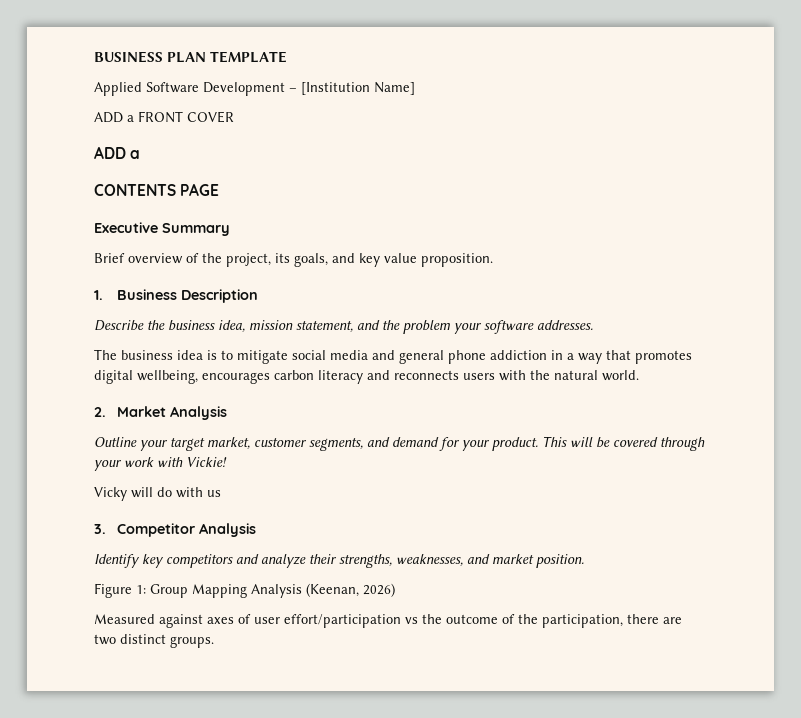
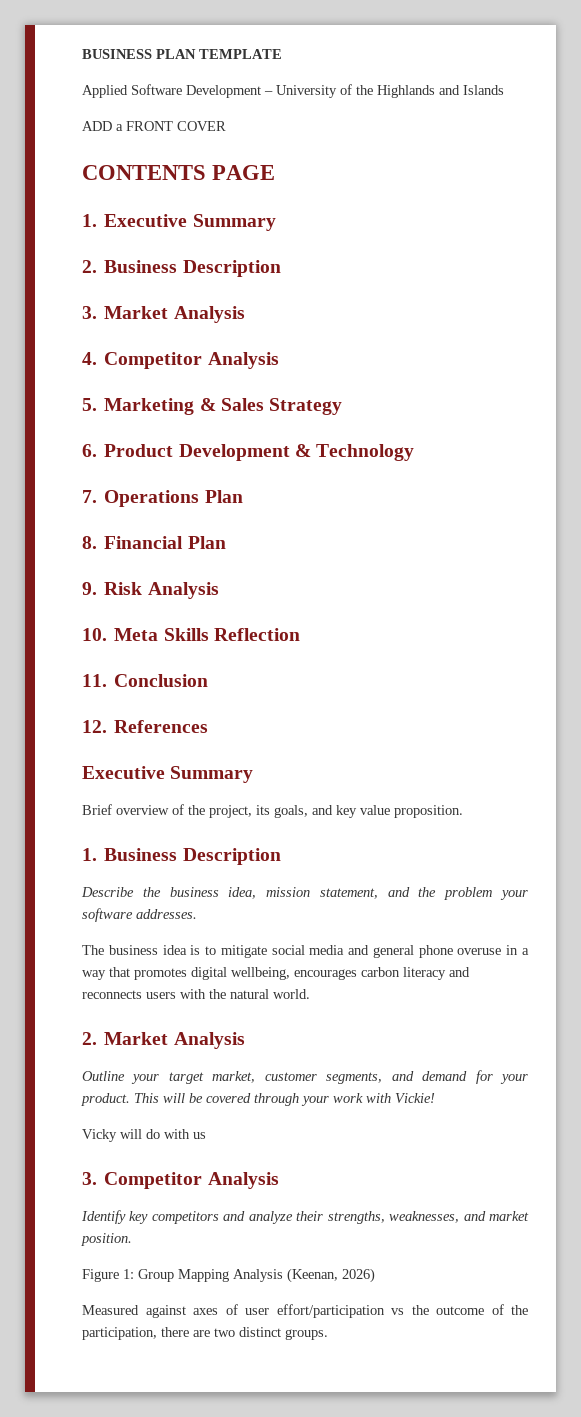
- Applied Software Development – [Institution Name]
+ Applied Software Development – University of the Highlands and Islands
  ADD a FRONT COVER
- ADD a
+ 1. Executive Summary
+ 2. Business Description
+ 3. Market Analysis
+ 4. Competitor Analysis
+ 5. Marketing & Sales Strategy
+ 6. Product Development & Technology
+ 7. Operations Plan
+ 8. Financial Plan
+ 9. Risk Analysis
+ 10. Meta Skills Reflection
+ 11. Conclusion
+ 12. References
- The business idea is to mitigate social media and general phone addiction in a way that promotes digital wellbeing, encourages carbon literacy and reconnects users with the natural world.
+ The business idea is to mitigate social media and general phone overuse in a way that promotes digital wellbeing, encourages carbon literacy and reconnects users with the natural world.

